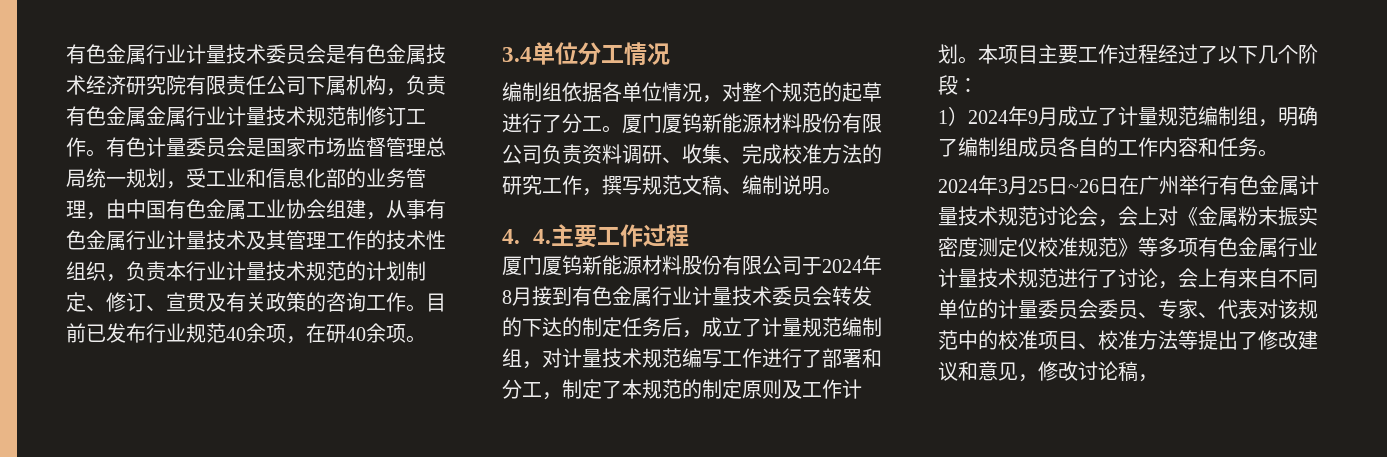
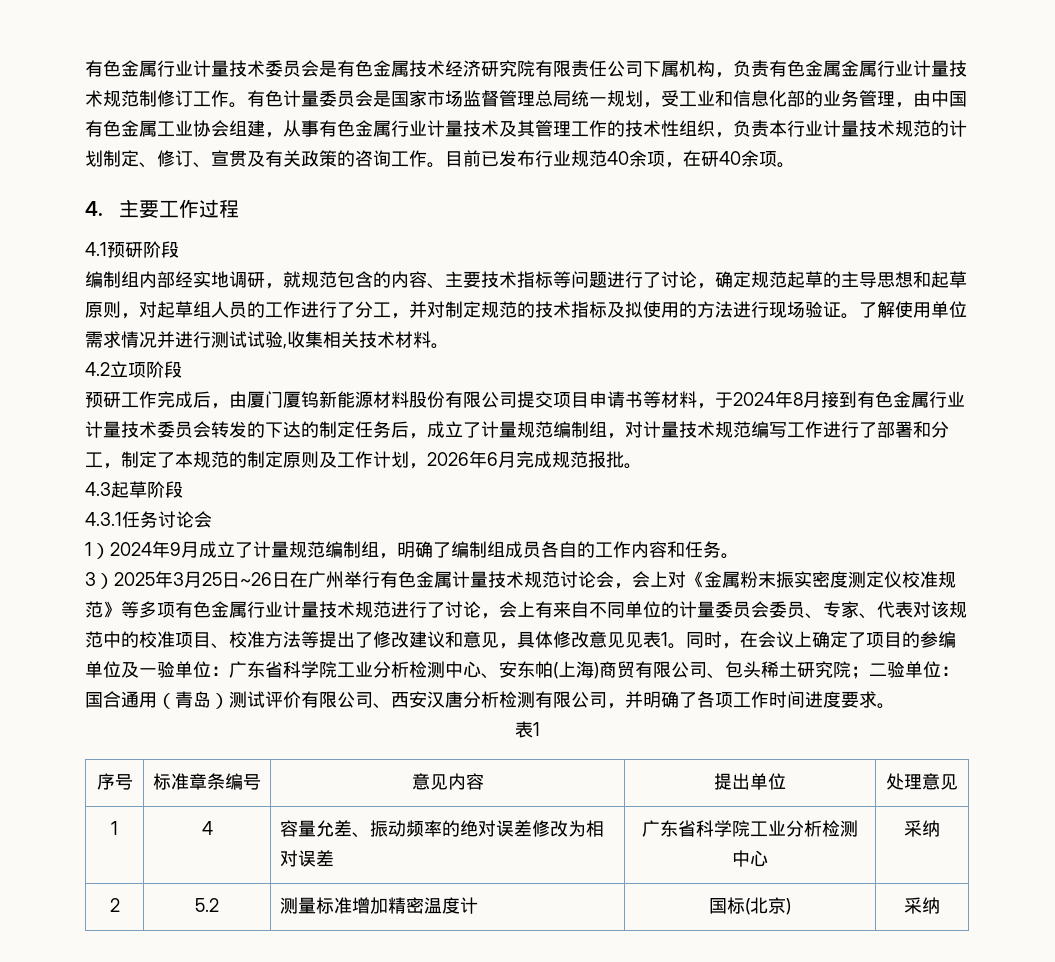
- 3.4单位分工情况
- 编制组依据各单位情况，对整个规范的起草进行了分工。厦门厦钨新能源材料股份有限公司负责资料调研、收集、完成校准方法的研究工作，撰写规范文稿、编制说明。
- 4. 4.主要工作过程
- 厦门厦钨新能源材料股份有限公司于2024年8月接到有色金属行业计量技术委员会转发的下达的制定任务后，成立了计量规范编制组，对计量技术规范编写工作进行了部署和分工，制定了本规范的制定原则及工作计划。本项目主要工作过程经过了以下几个阶段：
+ 4.主要工作过程
+ 4.1预研阶段
+ 编制组内部经实地调研，就规范包含的内容、主要技术指标等问题进行了讨论，确定规范起草的主导思想和起草原则，对起草组人员的工作进行了分工，并对制定规范的技术指标及拟使用的方法进行现场验证。了解使用单位需求情况并进行测试试验,收集相关技术材料。
+ 4.2立项阶段
+ 预研工作完成后，由厦门厦钨新能源材料股份有限公司提交项目申请书等材料，于2024年8月接到有色金属行业计量技术委员会转发的下达的制定任务后，成立了计量规范编制组，对计量技术规范编写工作进行了部署和分工，制定了本规范的制定原则及工作计划，2026年6月完成规范报批。
+ 4.3起草阶段
+ 4.3.1任务讨论会
- 2024年3月25日~26日在广州举行有色金属计量技术规范讨论会，会上对《金属粉末振实密度测定仪校准规范》等多项有色金属行业计量技术规范进行了讨论，会上有来自不同单位的计量委员会委员、专家、代表对该规范中的校准项目、校准方法等提出了修改建议和意见，修改讨论稿，
+ 3）2025年3月25日~26日在广州举行有色金属计量技术规范讨论会，会上对《金属粉末振实密度测定仪校准规范》等多项有色金属行业计量技术规范进行了讨论，会上有来自不同单位的计量委员会委员、专家、代表对该规范中的校准项目、校准方法等提出了修改建议和意见，具体修改意见见表1。同时，在会议上确定了项目的参编单位及一验单位：广东省科学院工业分析检测中心、安东帕(上海)商贸有限公司、包头稀土研究院；二验单位：国合通用（青岛）测试评价有限公司、西安汉唐分析检测有限公司，并明确了各项工作时间进度要求。
+ 表1
+ 序号 | 标准章条编号 | 意见内容 | 提出单位 | 处理意见
+ 1 | 4 | 容量允差、振动频率的绝对误差修改为相对误差 | 广东省科学院工业分析检测中心 | 采纳
+ 2 | 5.2 | 测量标准增加精密温度计 | 国标(北京) | 采纳

